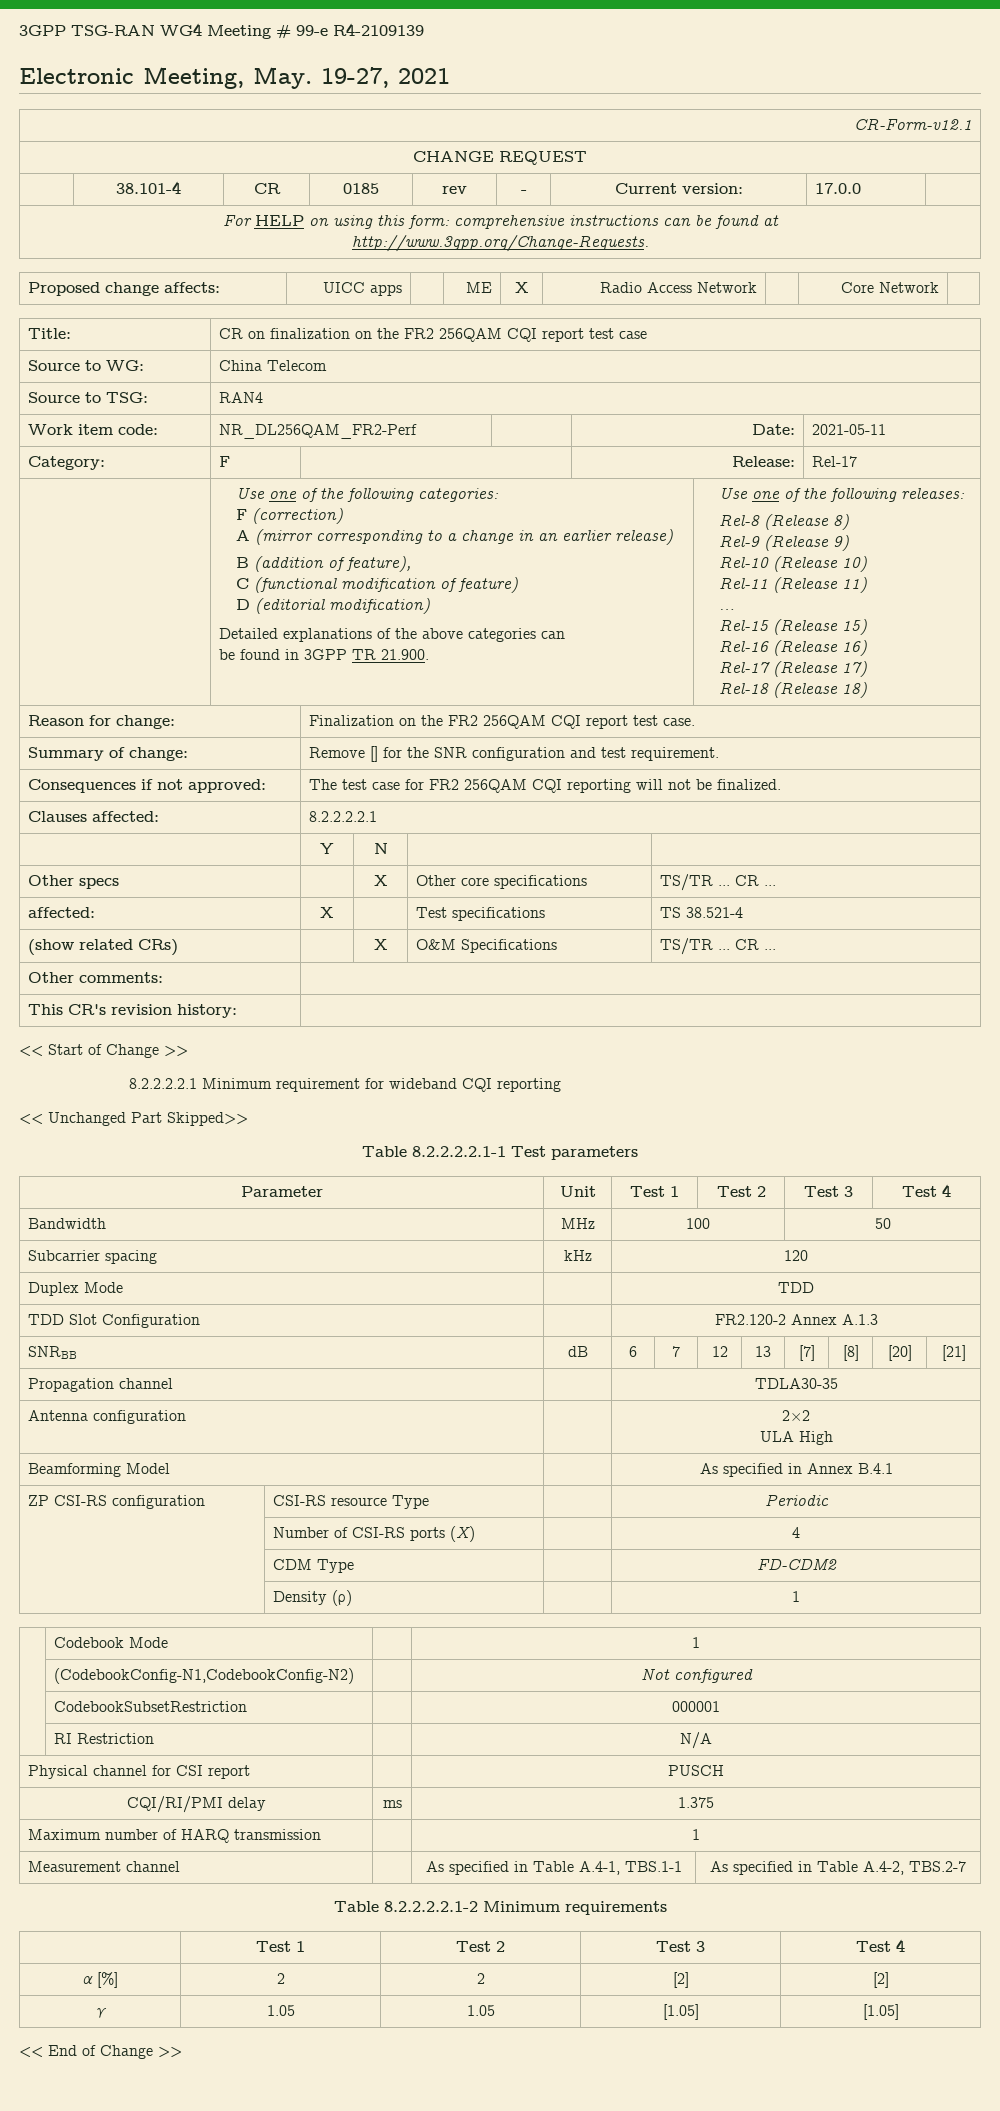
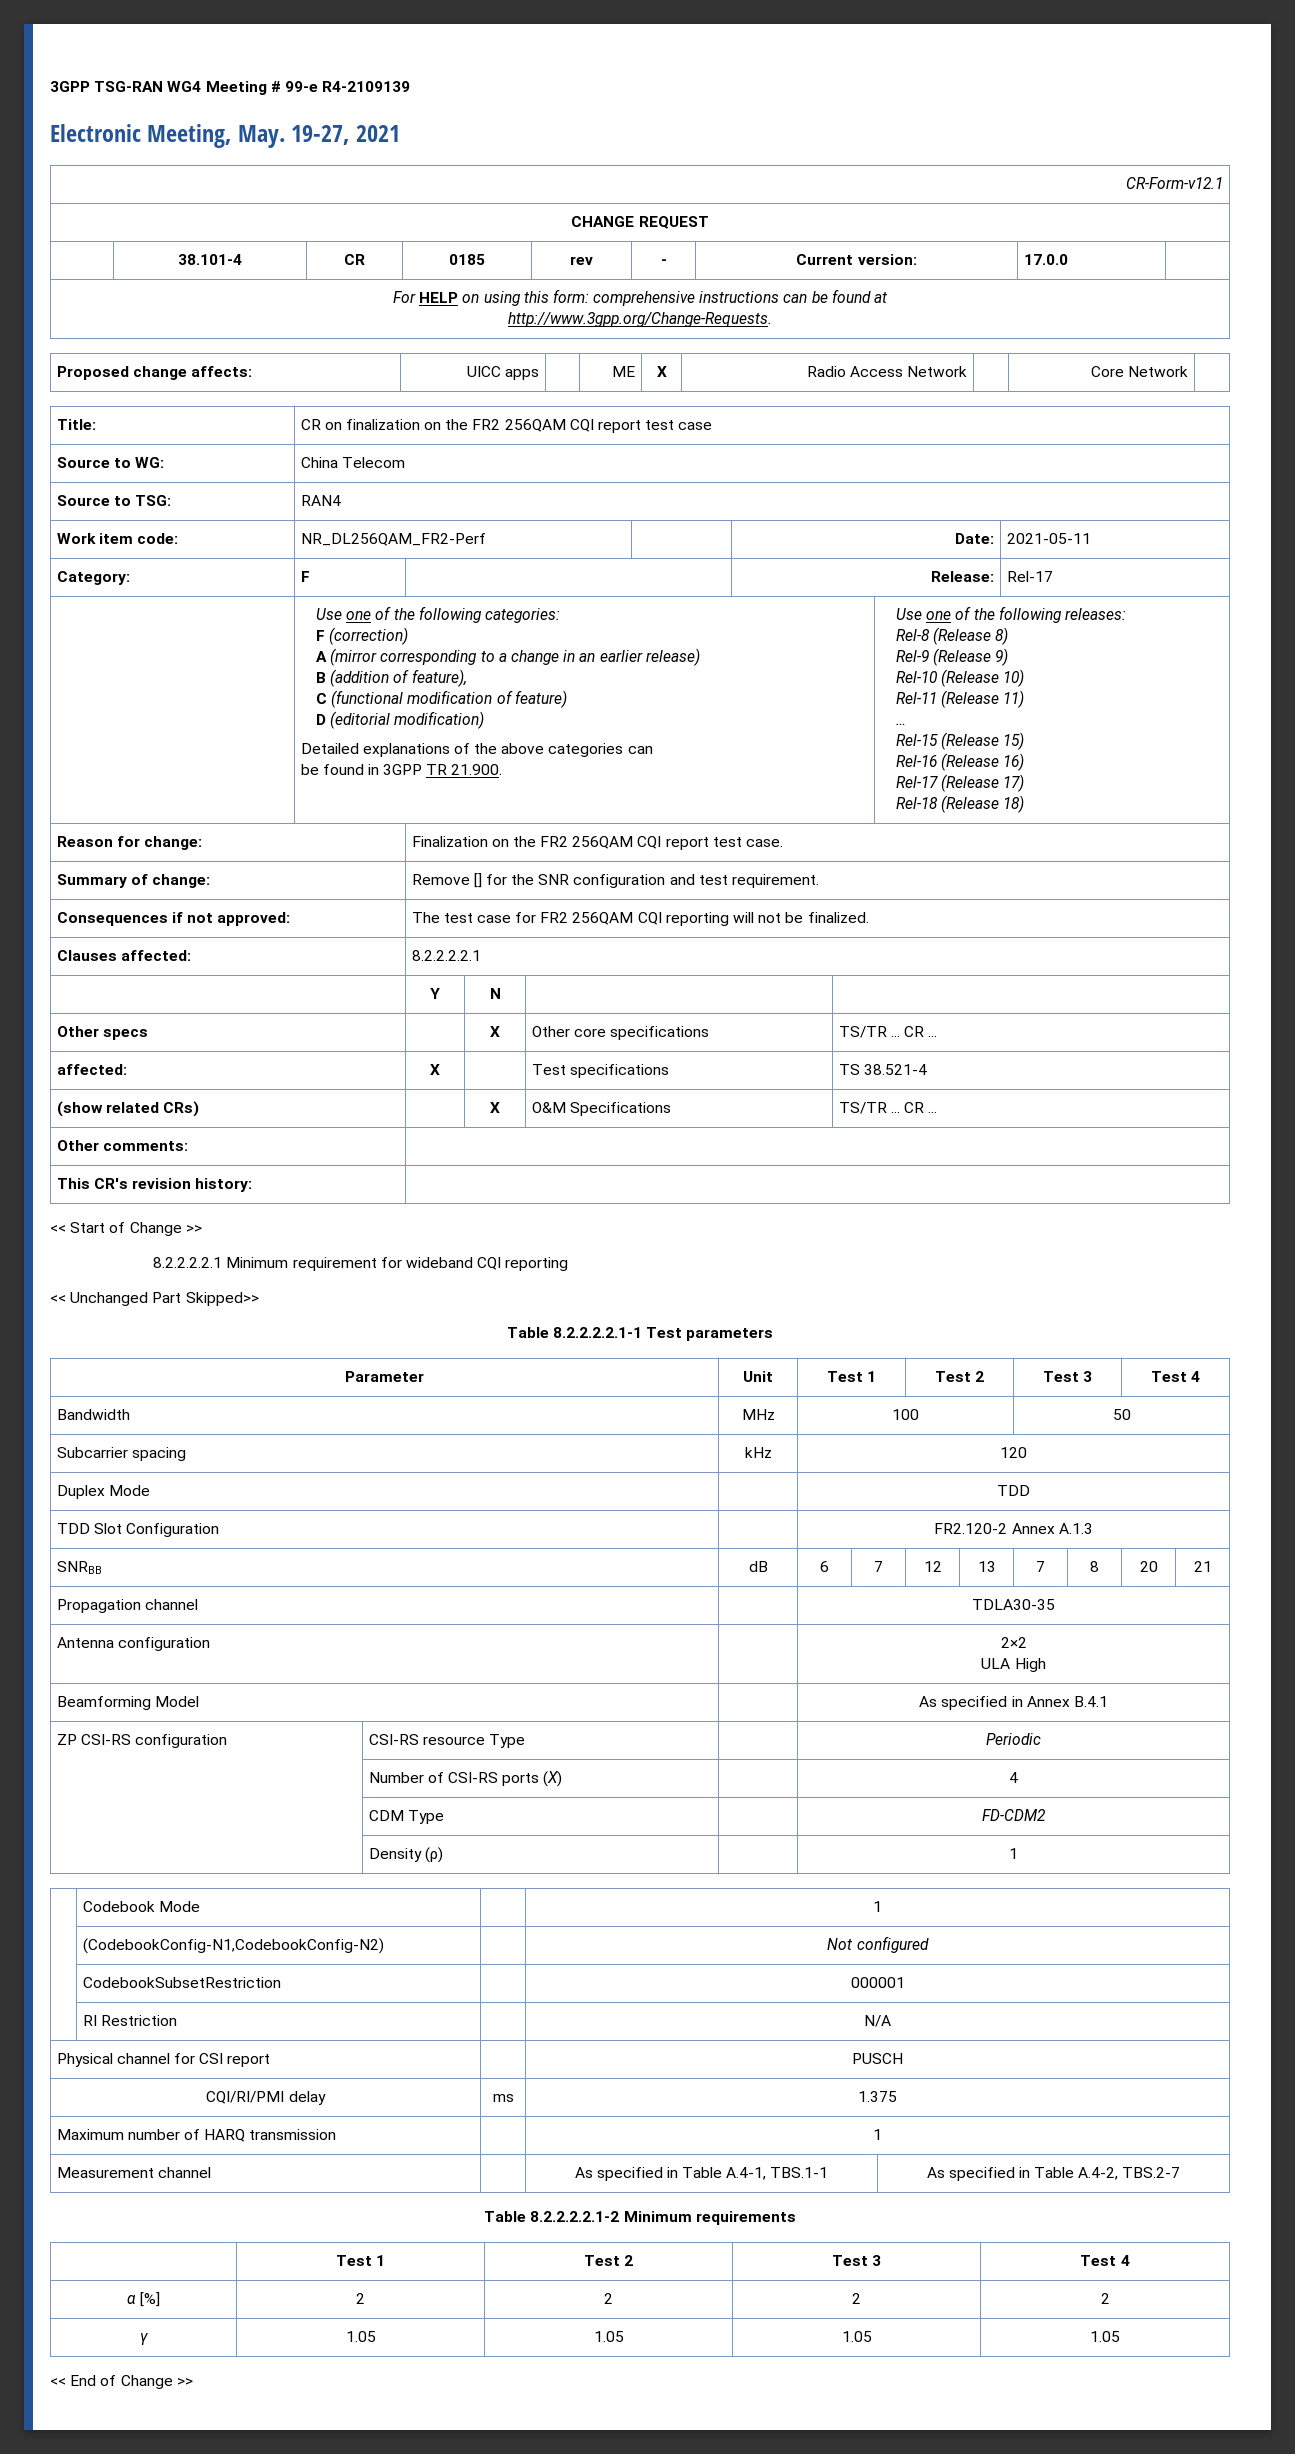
- SNRBB | dB | 6 | 7 | 12 | 13 | [7] | [8] | [20] | [21]
+ SNRBB | dB | 6 | 7 | 12 | 13 | 7 | 8 | 20 | 21
- α [%] | 2 | 2 | [2] | [2]
+ α [%] | 2 | 2 | 2 | 2
- γ | 1.05 | 1.05 | [1.05] | [1.05]
+ γ | 1.05 | 1.05 | 1.05 | 1.05

